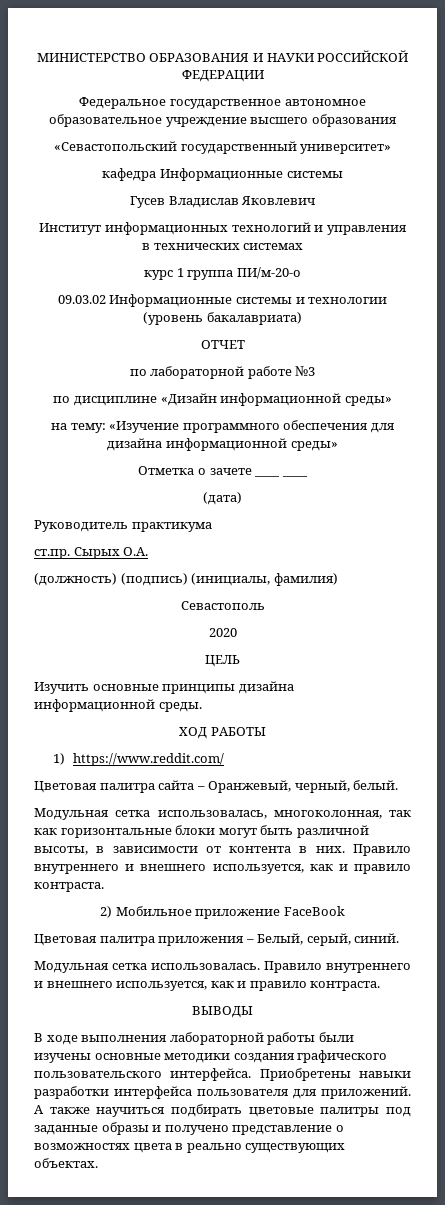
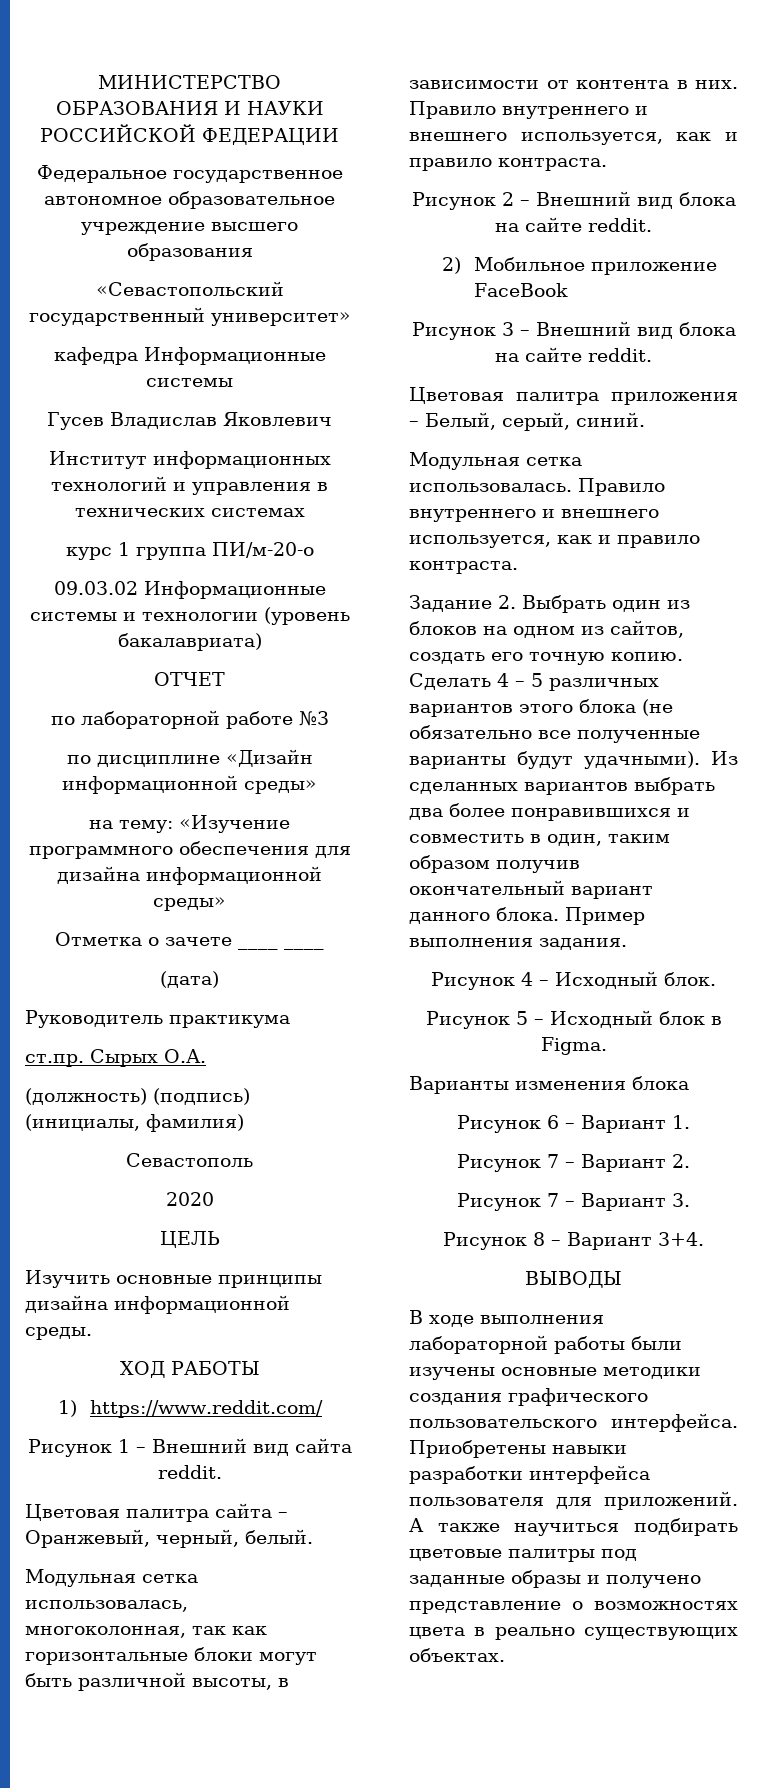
+ Рисунок 1 – Внешний вид сайта reddit.
+ Рисунок 2 – Внешний вид блока на сайте reddit.
  2) Мобильное приложение FaceBook
+ Рисунок 3 – Внешний вид блока на сайте reddit.
+ Задание 2. Выбрать один из блоков на одном из сайтов, создать его точную копию. Сделать 4 – 5 различных вариантов этого блока (не обязательно все полученные варианты будут удачными). Из сделанных вариантов выбрать два более понравившихся и совместить в один, таким образом получив окончательный вариант данного блока. Пример выполнения задания.
+ Рисунок 4 – Исходный блок.
+ Рисунок 5 – Исходный блок в Figma.
+ Варианты изменения блока
+ Рисунок 6 – Вариант 1.
+ Рисунок 7 – Вариант 2.
+ Рисунок 7 – Вариант 3.
+ Рисунок 8 – Вариант 3+4.

